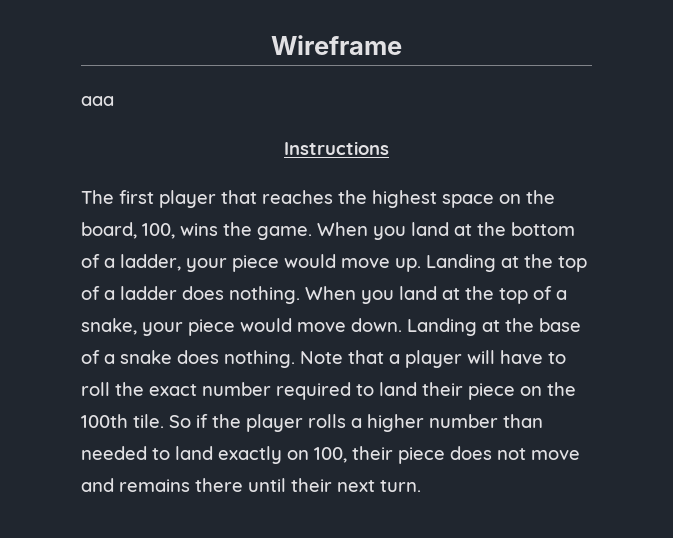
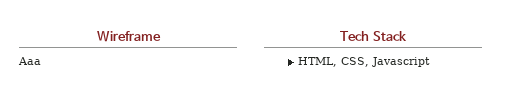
- aaa
- Instructions
- The first player that reaches the highest space on the board, 100, wins the game. When you land at the bottom of a ladder, your piece would move up. Landing at the top of a ladder does nothing. When you land at the top of a snake, your piece would move down. Landing at the base of a snake does nothing. Note that a player will have to roll the exact number required to land their piece on the 100th tile. So if the player rolls a higher number than needed to land exactly on 100, their piece does not move and remains there until their next turn.
+ Aaa
+ Tech Stack
+ HTML, CSS, Javascript

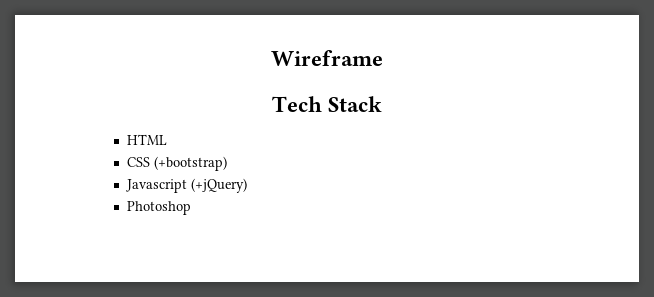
- Aaa
- HTML, CSS, Javascript
+ HTML
+ CSS (+bootstrap)
+ Javascript (+jQuery)
+ Photoshop

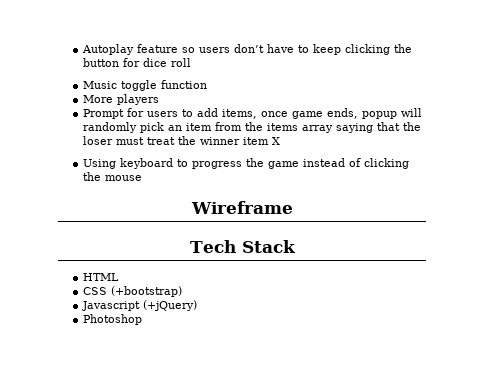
+ Autoplay feature so users don’t have to keep clicking the button for dice roll
+ Music toggle function
+ More players
+ Prompt for users to add items, once game ends, popup will randomly pick an item from the items array saying that the loser must treat the winner item X
+ Using keyboard to progress the game instead of clicking the mouse

